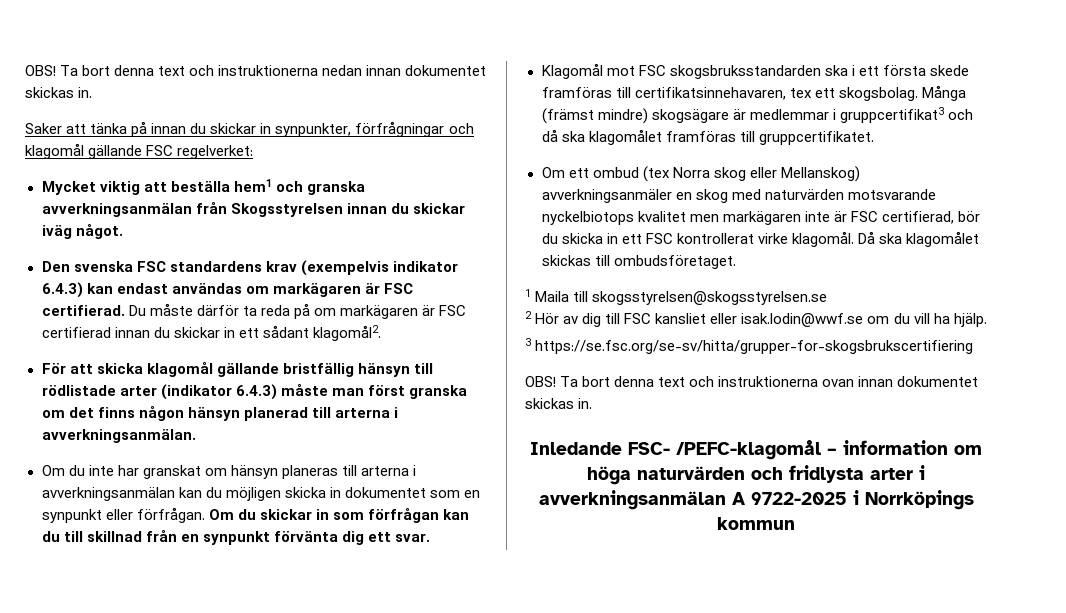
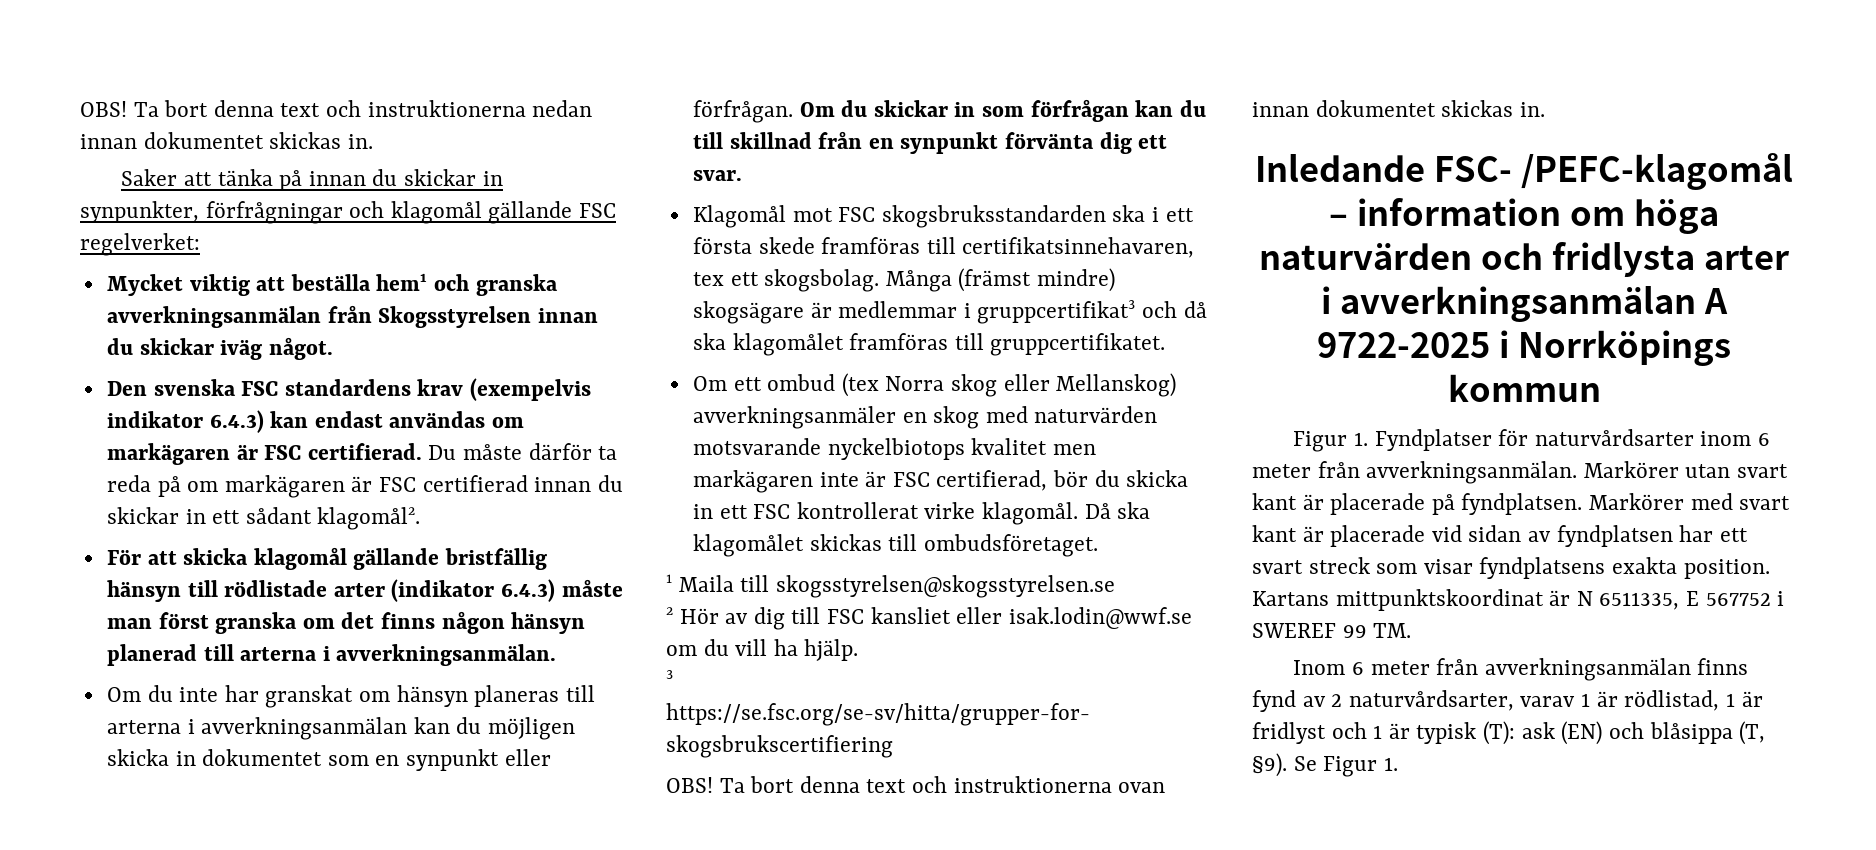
+ Figur 1. Fyndplatser för naturvårdsarter inom 6 meter från avverkningsanmälan. Markörer utan svart kant är placerade på fyndplatsen. Markörer med svart kant är placerade vid sidan av fyndplatsen har ett svart streck som visar fyndplatsens exakta position. Kartans mittpunktskoordinat är N 6511335, E 567752 i SWEREF 99 TM.
+ Inom 6 meter från avverkningsanmälan finns fynd av 2 naturvårdsarter, varav 1 är rödlistad, 1 är fridlyst och 1 är typisk (T): ask (EN) och blåsippa (T, §9). Se Figur 1.

